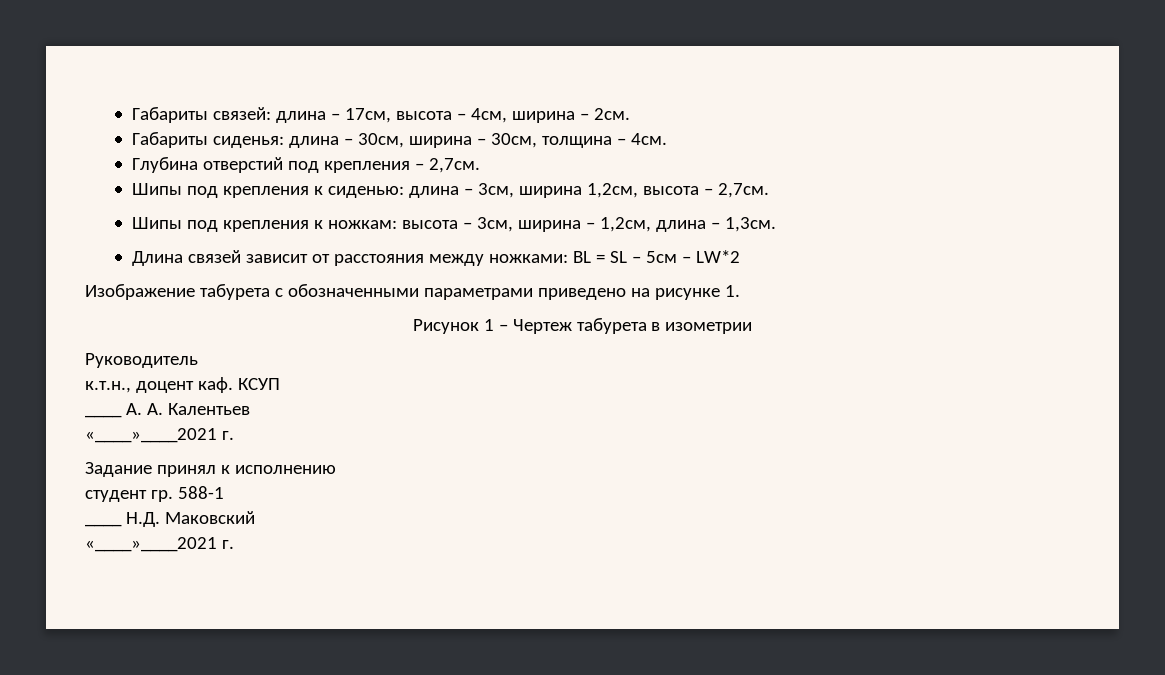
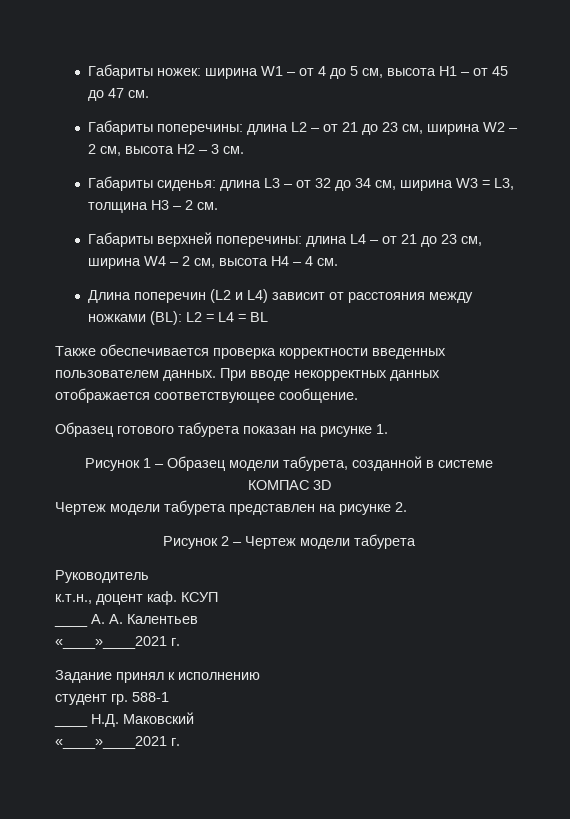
- Габариты связей: длина – 17см, высота – 4см, ширина – 2см.
- Габариты сиденья: длина – 30см, ширина – 30см, толщина – 4см.
- Глубина отверстий под крепления – 2,7см.
- Шипы под крепления к сиденью: длина – 3см, ширина 1,2см, высота – 2,7см.
- Шипы под крепления к ножкам: высота – 3см, ширина – 1,2см, длина – 1,3см.
- Длина связей зависит от расстояния между ножками: BL = SL – 5см – LW*2
- Изображение табурета с обозначенными параметрами приведено на рисунке 1.
+ Габариты ножек: ширина W1 – от 4 до 5 см, высота H1 – от 45 до 47 см.
+ Габариты поперечины: длина L2 – от 21 до 23 см, ширина W2 – 2 см, высота H2 – 3 см.
+ Габариты сиденья: длина L3 – от 32 до 34 см, ширина W3 = L3, толщина H3 – 2 см.
+ Габариты верхней поперечины: длина L4 – от 21 до 23 см, ширина W4 – 2 см, высота H4 – 4 см.
+ Длина поперечин (L2 и L4) зависит от расстояния между ножками (BL): L2 = L4 = BL
+ Также обеспечивается проверка корректности введенных пользователем данных. При вводе некорректных данных отображается соответствующее сообщение.
+ Образец готового табурета показан на рисунке 1.
- Рисунок 1 – Чертеж табурета в изометрии
+ Рисунок 1 – Образец модели табурета, созданной в системе КОМПАС 3D
+ Чертеж модели табурета представлен на рисунке 2.
+ Рисунок 2 – Чертеж модели табурета

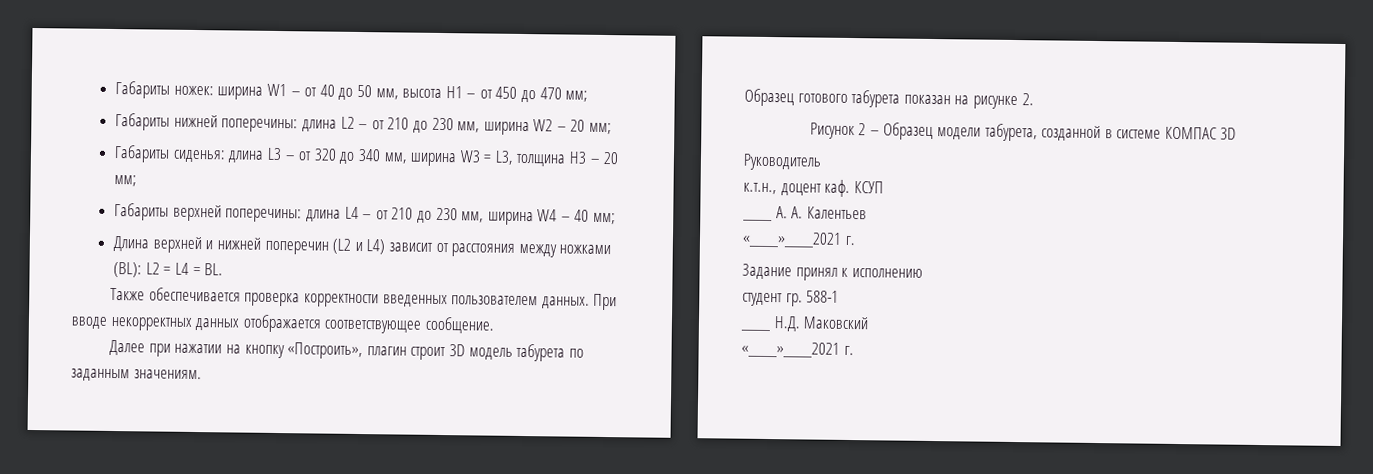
- Габариты ножек: ширина W1 – от 4 до 5 см, высота H1 – от 45 до 47 см.
- Габариты поперечины: длина L2 – от 21 до 23 см, ширина W2 – 2 см, высота H2 – 3 см.
+ Габариты ножек: ширина W1 – от 40 до 50 мм, высота H1 – от 450 до 470 мм;
+ Габариты нижней поперечины: длина L2 – от 210 до 230 мм, ширина W2 – 20 мм;
- Габариты сиденья: длина L3 – от 32 до 34 см, ширина W3 = L3, толщина H3 – 2 см.
+ Габариты сиденья: длина L3 – от 320 до 340 мм, ширина W3 = L3, толщина H3 – 20 мм;
- Габариты верхней поперечины: длина L4 – от 21 до 23 см, ширина W4 – 2 см, высота H4 – 4 см.
- Длина поперечин (L2 и L4) зависит от расстояния между ножками (BL): L2 = L4 = BL
+ Габариты верхней поперечины: длина L4 – от 210 до 230 мм, ширина W4 – 40 мм;
+ Длина верхней и нижней поперечин (L2 и L4) зависит от расстояния между ножками (BL): L2 = L4 = BL.
+ Далее при нажатии на кнопку «Построить», плагин строит 3D модель табурета по заданным значениям.
- Образец готового табурета показан на рисунке 1.
- Рисунок 1 – Образец модели табурета, созданной в системе КОМПАС 3D
+ Образец готового табурета показан на рисунке 2.
+ Рисунок 2 – Образец модели табурета, созданной в системе КОМПАС 3D
- Чертеж модели табурета представлен на рисунке 2.
- Рисунок 2 – Чертеж модели табурета

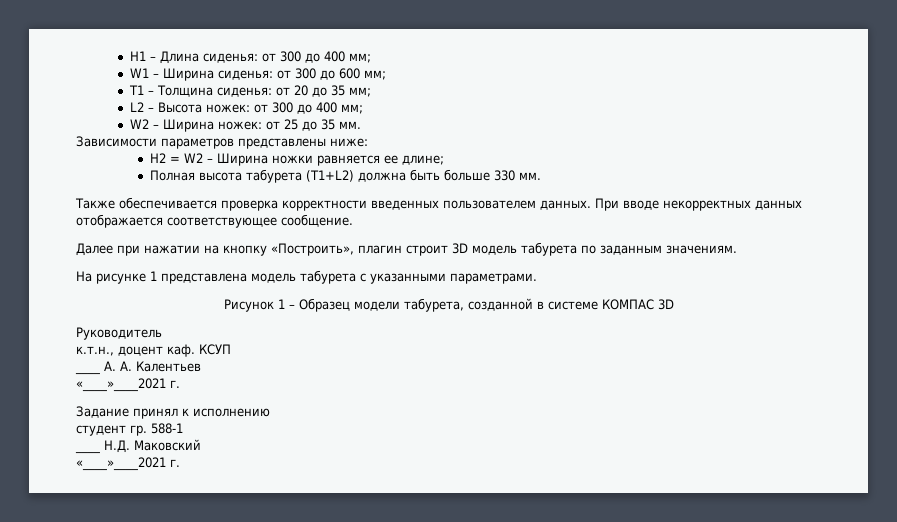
- Габариты ножек: ширина W1 – от 40 до 50 мм, высота H1 – от 450 до 470 мм;
- Габариты нижней поперечины: длина L2 – от 210 до 230 мм, ширина W2 – 20 мм;
- Габариты сиденья: длина L3 – от 320 до 340 мм, ширина W3 = L3, толщина H3 – 20 мм;
- Габариты верхней поперечины: длина L4 – от 210 до 230 мм, ширина W4 – 40 мм;
- Длина верхней и нижней поперечин (L2 и L4) зависит от расстояния между ножками (BL): L2 = L4 = BL.
+ H1 – Длина сиденья: от 300 до 400 мм;
+ W1 – Ширина сиденья: от 300 до 600 мм;
+ T1 – Толщина сиденья: от 20 до 35 мм;
+ L2 – Высота ножек: от 300 до 400 мм;
+ W2 – Ширина ножек: от 25 до 35 мм.
+ Зависимости параметров представлены ниже:
+ H2 = W2 – Ширина ножки равняется ее длине;
+ Полная высота табурета (T1+L2) должна быть больше 330 мм.
- Образец готового табурета показан на рисунке 2.
+ На рисунке 1 представлена модель табурета с указанными параметрами.
- Рисунок 2 – Образец модели табурета, созданной в системе КОМПАС 3D
+ Рисунок 1 – Образец модели табурета, созданной в системе КОМПАС 3D

